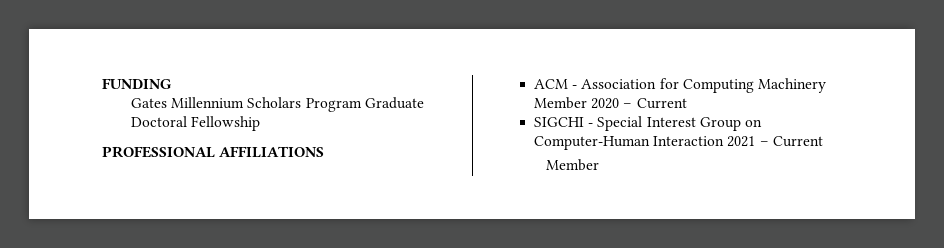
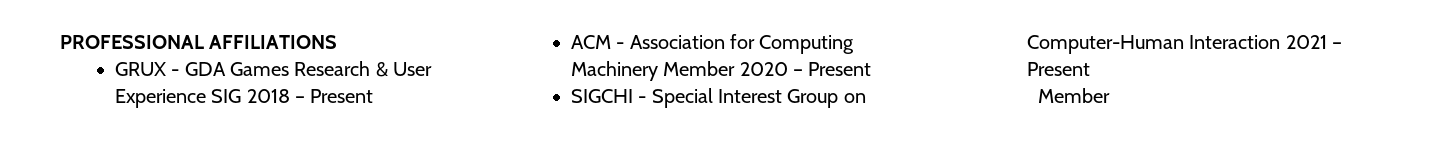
- FUNDING
- Gates Millennium Scholars Program Graduate Doctoral Fellowship
  PROFESSIONAL AFFILIATIONS
+ GRUX - GDA Games Research & User Experience SIG 2018 – Present
- ACM - Association for Computing Machinery Member 2020 – Current
+ ACM - Association for Computing Machinery Member 2020 – Present
- SIGCHI - Special Interest Group on Computer-Human Interaction 2021 – Current
+ SIGCHI - Special Interest Group on Computer-Human Interaction 2021 – Present

